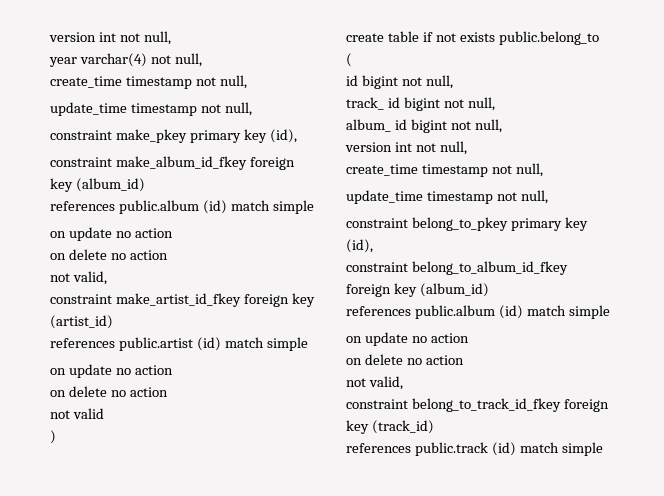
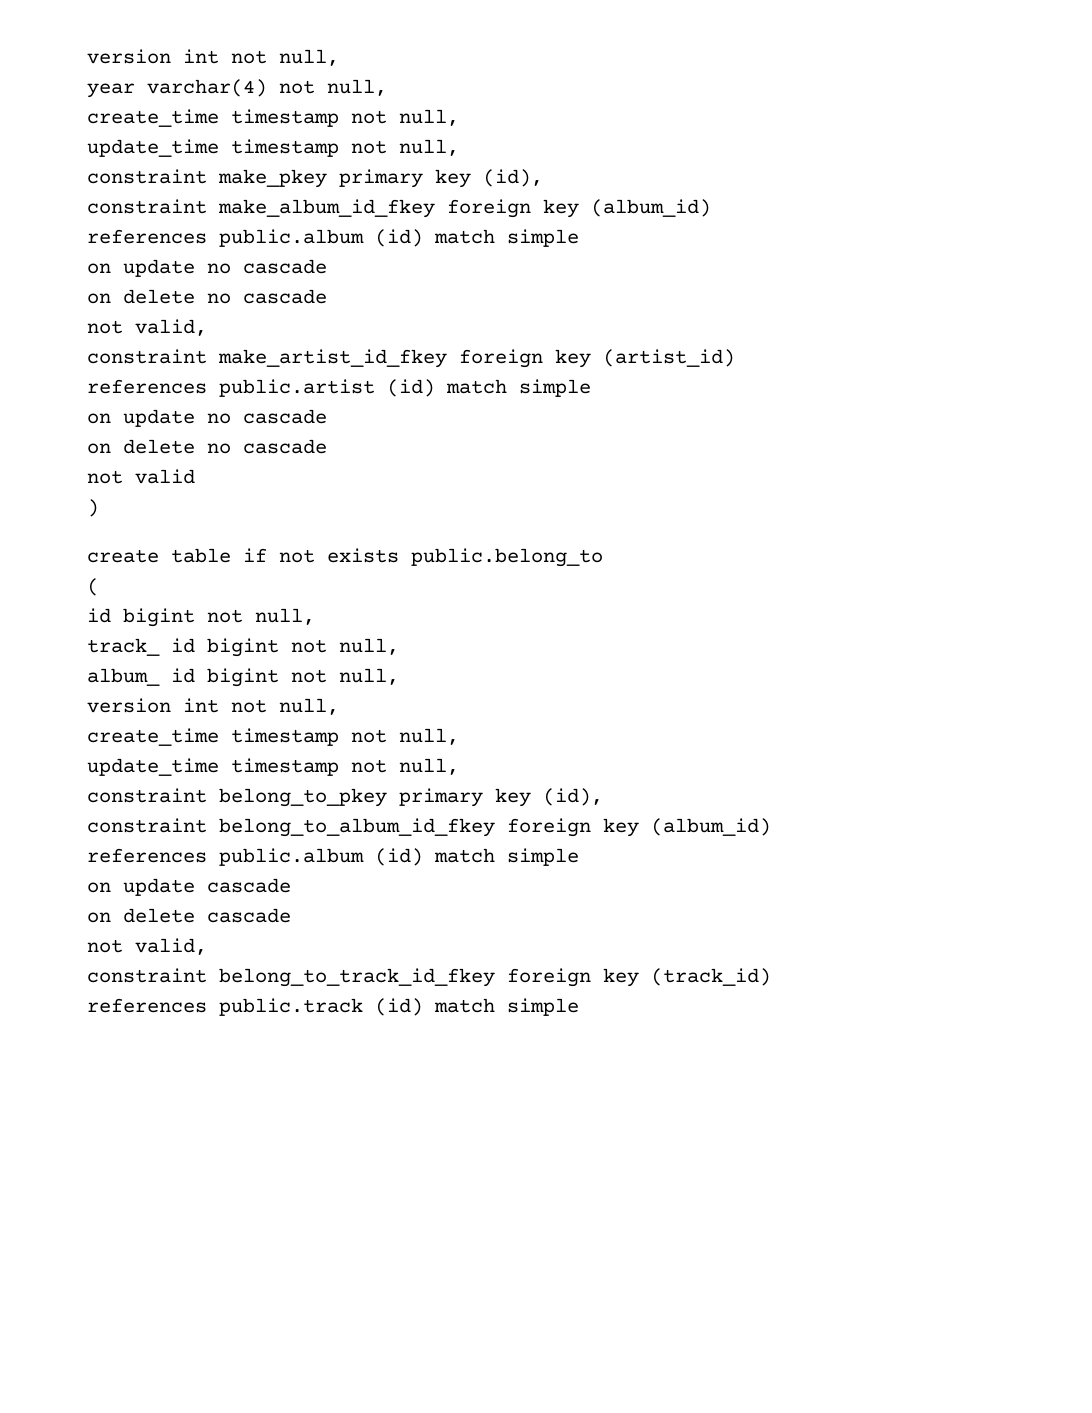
  constraint make_album_id_fkey foreign key (album_id)
  references public.album (id) match simple
- on update no action
- on delete no action
+ on update no cascade
+ on delete no cascade
  references public.artist (id) match simple
- on update no action
- on delete no action
+ on update no cascade
+ on delete no cascade
  constraint belong_to_album_id_fkey foreign key (album_id)
  references public.album (id) match simple
- on update no action
- on delete no action
+ on update cascade
+ on delete cascade

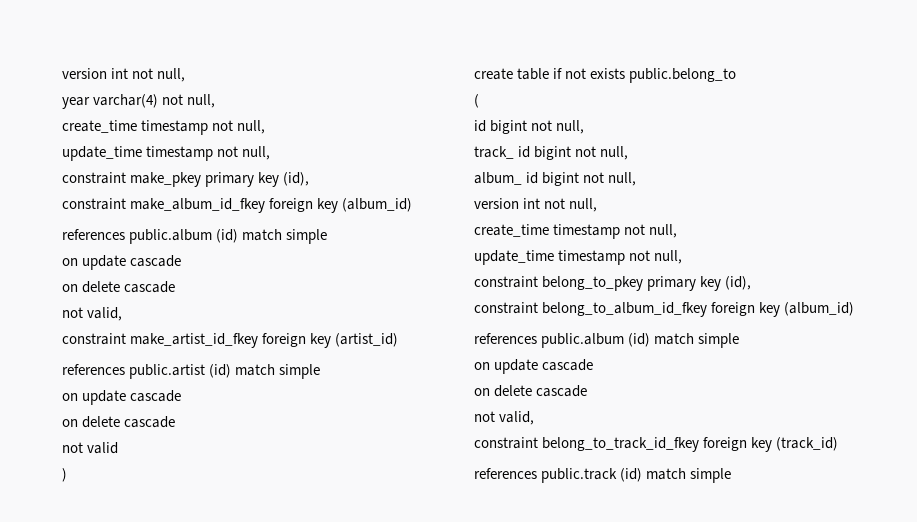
  constraint make_album_id_fkey foreign key (album_id)
  references public.album (id) match simple
- on update no cascade
- on delete no cascade
+ on update cascade
+ on delete cascade
  references public.artist (id) match simple
- on update no cascade
- on delete no cascade
+ on update cascade
+ on delete cascade

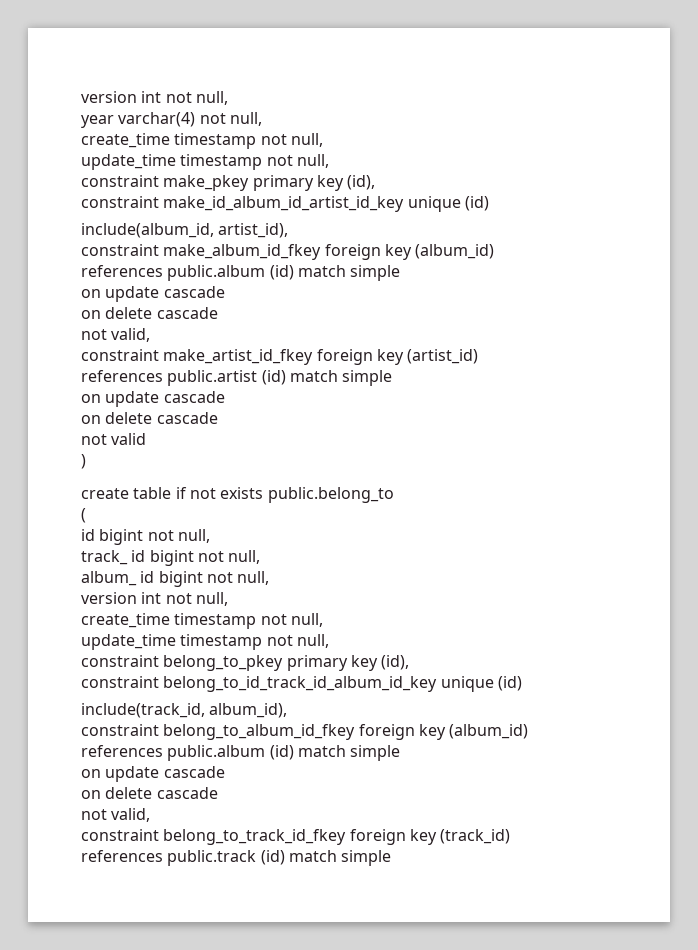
+ constraint make_id_album_id_artist_id_key unique (id)
+ include(album_id, artist_id),
+ constraint belong_to_id_track_id_album_id_key unique (id)
+ include(track_id, album_id),

